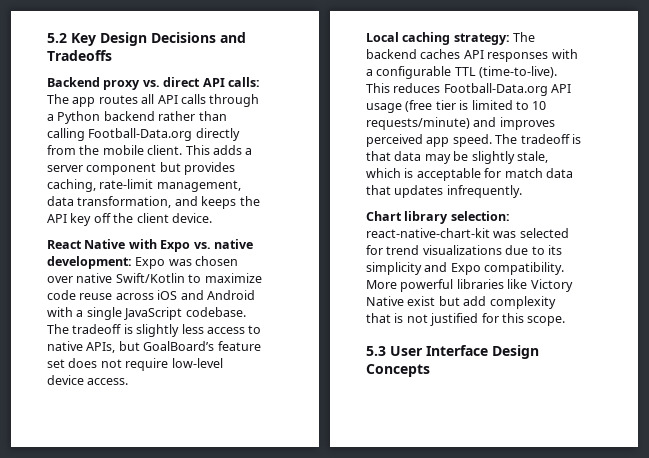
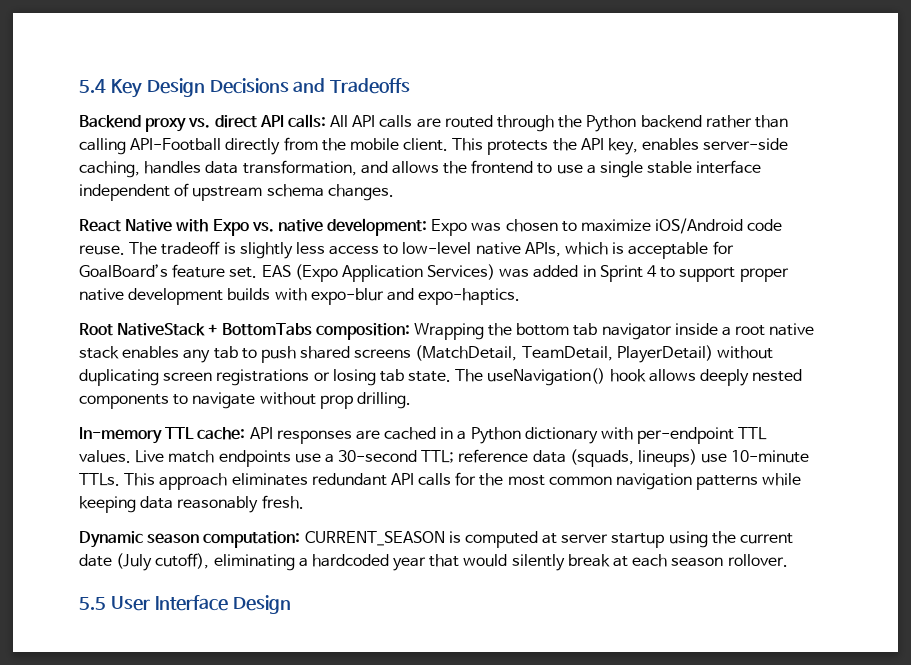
- 5.2 Key Design Decisions and Tradeoffs
+ 5.4 Key Design Decisions and Tradeoffs
- Backend proxy vs. direct API calls: The app routes all API calls through a Python backend rather than calling Football-Data.org directly from the mobile client.
+ Backend proxy vs. direct API calls: All API calls are routed through the Python backend rather than calling API-Football directly from the mobile client.
- This adds a server component but provides caching, rate-limit management, data transformation, and keeps the API key off the client device.
+ This protects the API key, enables server-side caching, handles data transformation, and allows the frontend to use a single stable interface independent of upstream schema changes.
- React Native with Expo vs. native development: Expo was chosen over native Swift/Kotlin to maximize code reuse across iOS and Android with a single JavaScript codebase.
+ React Native with Expo vs. native development: Expo was chosen to maximize iOS/Android code reuse.
- The tradeoff is slightly less access to native APIs, but GoalBoard’s feature set does not require low-level device access.
- Local caching strategy: The backend caches API responses with a configurable TTL (time-to-live). This reduces Football-Data.org API usage (free tier is limited to 10 requests/minute) and improves perceived app speed. The tradeoff is that data may be slightly stale, which is acceptable for match data that updates infrequently.
- Chart library selection: react-native-chart-kit was selected for trend visualizations due to its simplicity and Expo compatibility. More powerful libraries like Victory Native exist but add complexity that is not justified for this scope.
- 5.3 User Interface Design Concepts
+ The tradeoff is slightly less access to low-level native APIs, which is acceptable for GoalBoard’s feature set. EAS (Expo Application Services) was added in Sprint 4 to support proper native development builds with expo-blur and expo-haptics.
+ Root NativeStack + BottomTabs composition: Wrapping the bottom tab navigator inside a root native stack enables any tab to push shared screens (MatchDetail, TeamDetail, PlayerDetail) without duplicating screen registrations or losing tab state. The useNavigation() hook allows deeply nested components to navigate without prop drilling.
+ In-memory TTL cache: API responses are cached in a Python dictionary with per-endpoint TTL values. Live match endpoints use a 30-second TTL; reference data (squads, lineups) use 10-minute TTLs. This approach eliminates redundant API calls for the most common navigation patterns while keeping data reasonably fresh.
+ Dynamic season computation: CURRENT_SEASON is computed at server startup using the current date (July cutoff), eliminating a hardcoded year that would silently break at each season rollover.
+ 5.5 User Interface Design

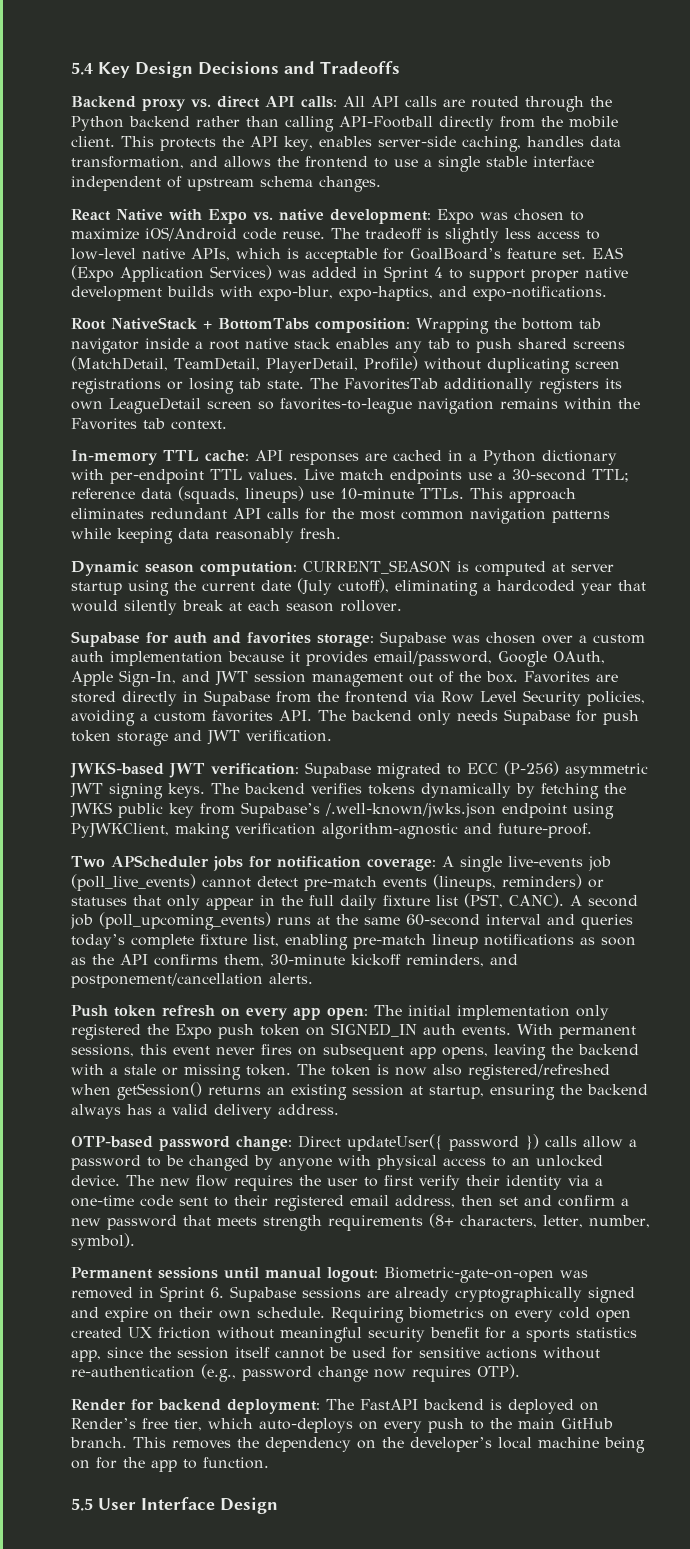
- EAS (Expo Application Services) was added in Sprint 4 to support proper native development builds with expo-blur and expo-haptics.
+ EAS (Expo Application Services) was added in Sprint 4 to support proper native development builds with expo-blur, expo-haptics, and expo-notifications.
- Root NativeStack + BottomTabs composition: Wrapping the bottom tab navigator inside a root native stack enables any tab to push shared screens (MatchDetail, TeamDetail, PlayerDetail) without duplicating screen registrations or losing tab state.
+ Root NativeStack + BottomTabs composition: Wrapping the bottom tab navigator inside a root native stack enables any tab to push shared screens (MatchDetail, TeamDetail, PlayerDetail, Profile) without duplicating screen registrations or losing tab state.
- The useNavigation() hook allows deeply nested components to navigate without prop drilling.
+ The FavoritesTab additionally registers its own LeagueDetail screen so favorites-to-league navigation remains within the Favorites tab context.
+ Supabase for auth and favorites storage: Supabase was chosen over a custom auth implementation because it provides email/password, Google OAuth, Apple Sign-In, and JWT session management out of the box. Favorites are stored directly in Supabase from the frontend via Row Level Security policies, avoiding a custom favorites API. The backend only needs Supabase for push token storage and JWT verification.
+ JWKS-based JWT verification: Supabase migrated to ECC (P-256) asymmetric JWT signing keys. The backend verifies tokens dynamically by fetching the JWKS public key from Supabase’s /.well-known/jwks.json endpoint using PyJWKClient, making verification algorithm-agnostic and future-proof.
+ Two APScheduler jobs for notification coverage: A single live-events job (poll_live_events) cannot detect pre-match events (lineups, reminders) or statuses that only appear in the full daily fixture list (PST, CANC). A second job (poll_upcoming_events) runs at the same 60-second interval and queries today’s complete fixture list, enabling pre-match lineup notifications as soon as the API confirms them, 30-minute kickoff reminders, and postponement/cancellation alerts.
+ Push token refresh on every app open: The initial implementation only registered the Expo push token on SIGNED_IN auth events. With permanent sessions, this event never fires on subsequent app opens, leaving the backend with a stale or missing token. The token is now also registered/refreshed when getSession() returns an existing session at startup, ensuring the backend always has a valid delivery address.
+ OTP-based password change: Direct updateUser({ password }) calls allow a password to be changed by anyone with physical access to an unlocked device. The new flow requires the user to first verify their identity via a one-time code sent to their registered email address, then set and confirm a new password that meets strength requirements (8+ characters, letter, number, symbol).
+ Permanent sessions until manual logout: Biometric-gate-on-open was removed in Sprint 6. Supabase sessions are already cryptographically signed and expire on their own schedule. Requiring biometrics on every cold open created UX friction without meaningful security benefit for a sports statistics app, since the session itself cannot be used for sensitive actions without re-authentication (e.g., password change now requires OTP).
+ Render for backend deployment: The FastAPI backend is deployed on Render’s free tier, which auto-deploys on every push to the main GitHub branch. This removes the dependency on the developer’s local machine being on for the app to function.

